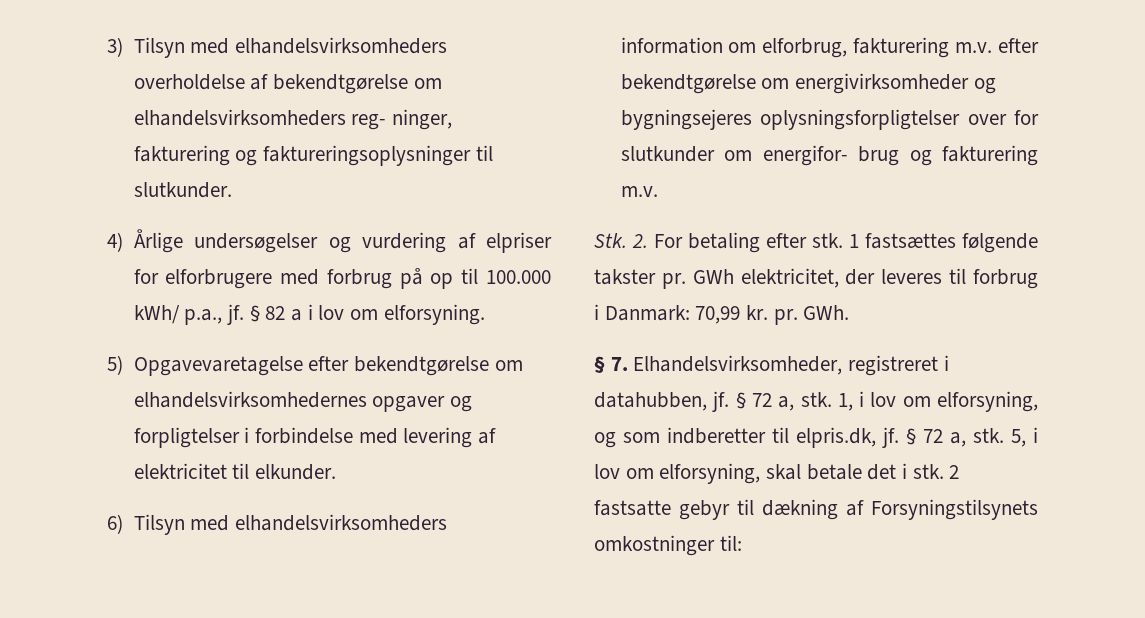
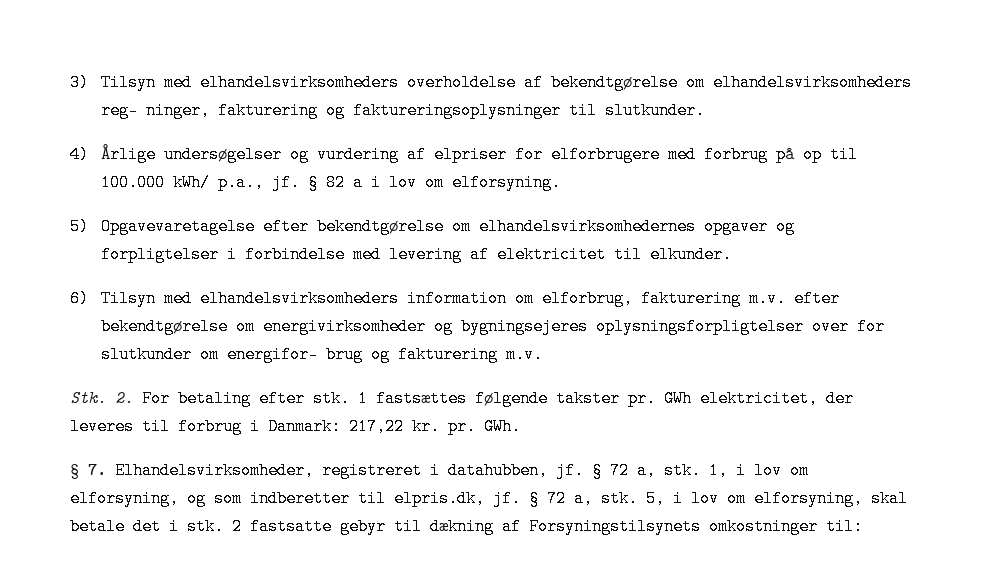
- GWh elektricitet, der leveres til forbrug i Danmark: 70,99 kr. pr.
+ GWh elektricitet, der leveres til forbrug i Danmark: 217,22 kr. pr.

